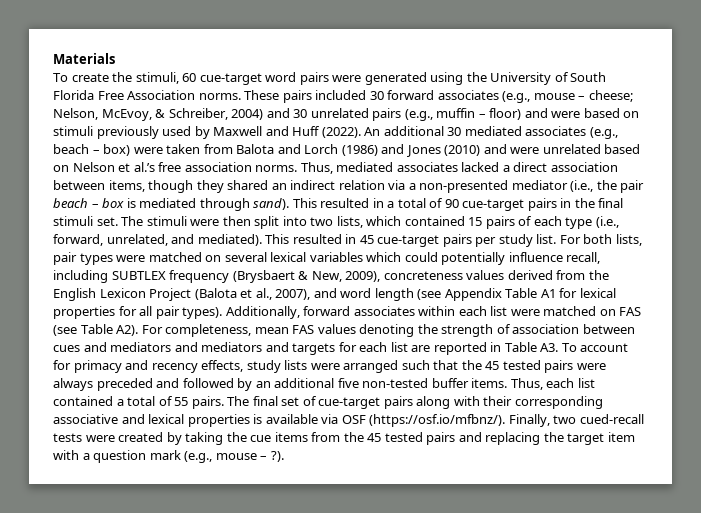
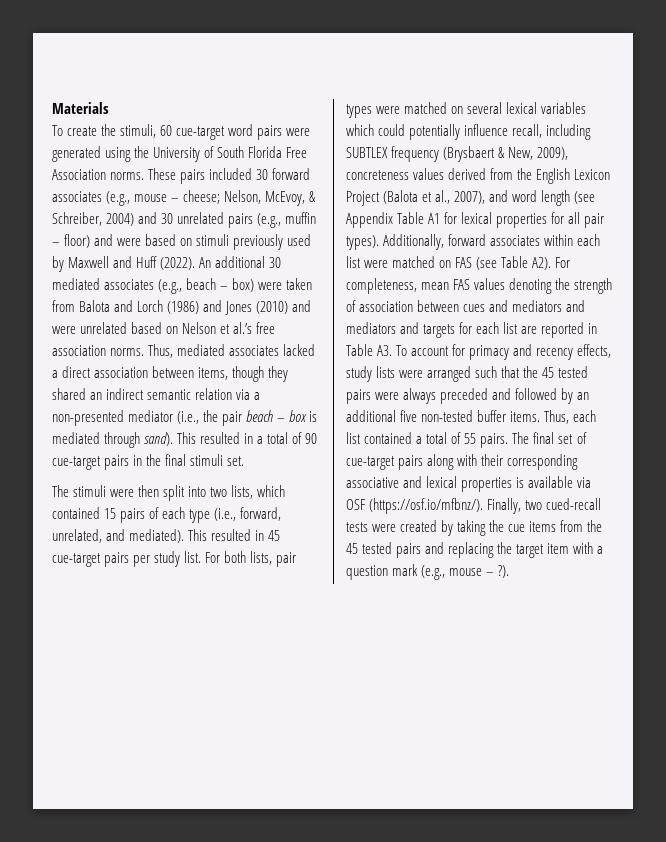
- Thus, mediated associates lacked a direct association between items, though they shared an indirect relation via a non-presented mediator (i.e., the pair beach – box is mediated through sand).
+ Thus, mediated associates lacked a direct association between items, though they shared an indirect semantic relation via a non-presented mediator (i.e., the pair beach – box is mediated through sand).
- This resulted in a total of 90 cue-target pairs in the final stimuli set. The stimuli were then split into two lists, which contained 15 pairs of each type (i.e., forward, unrelated, and mediated).
+ This resulted in a total of 90 cue-target pairs in the final stimuli set.
+ The stimuli were then split into two lists, which contained 15 pairs of each type (i.e., forward, unrelated, and mediated).

